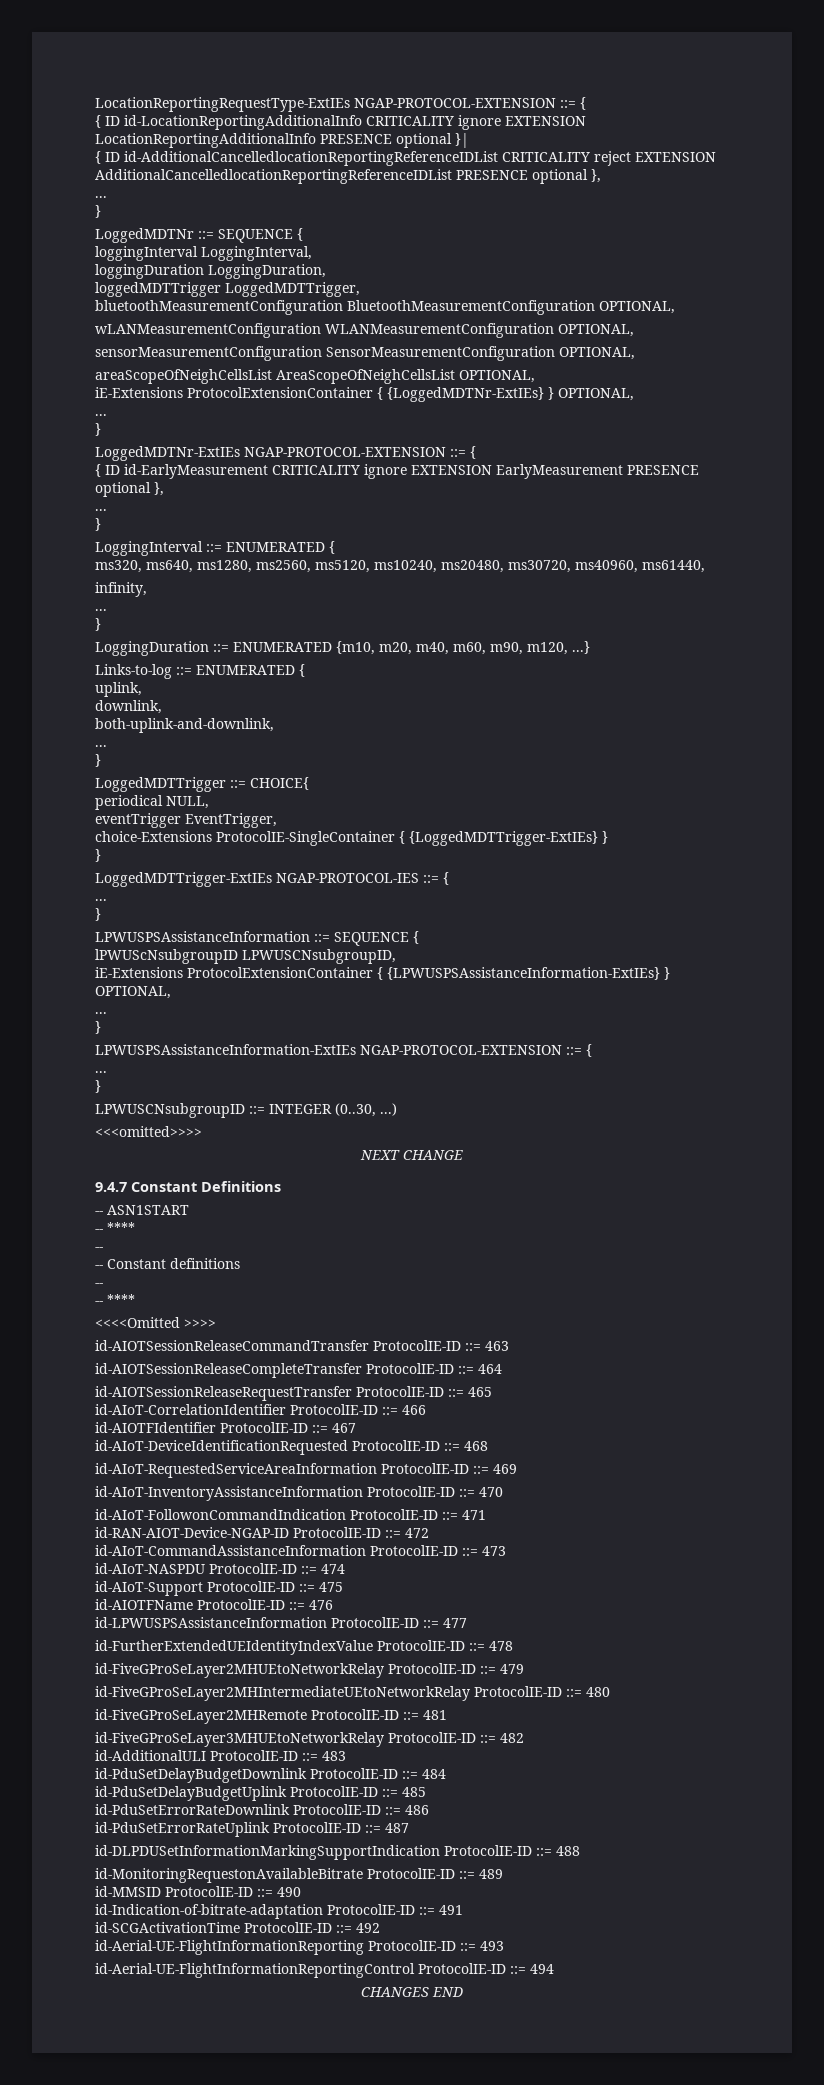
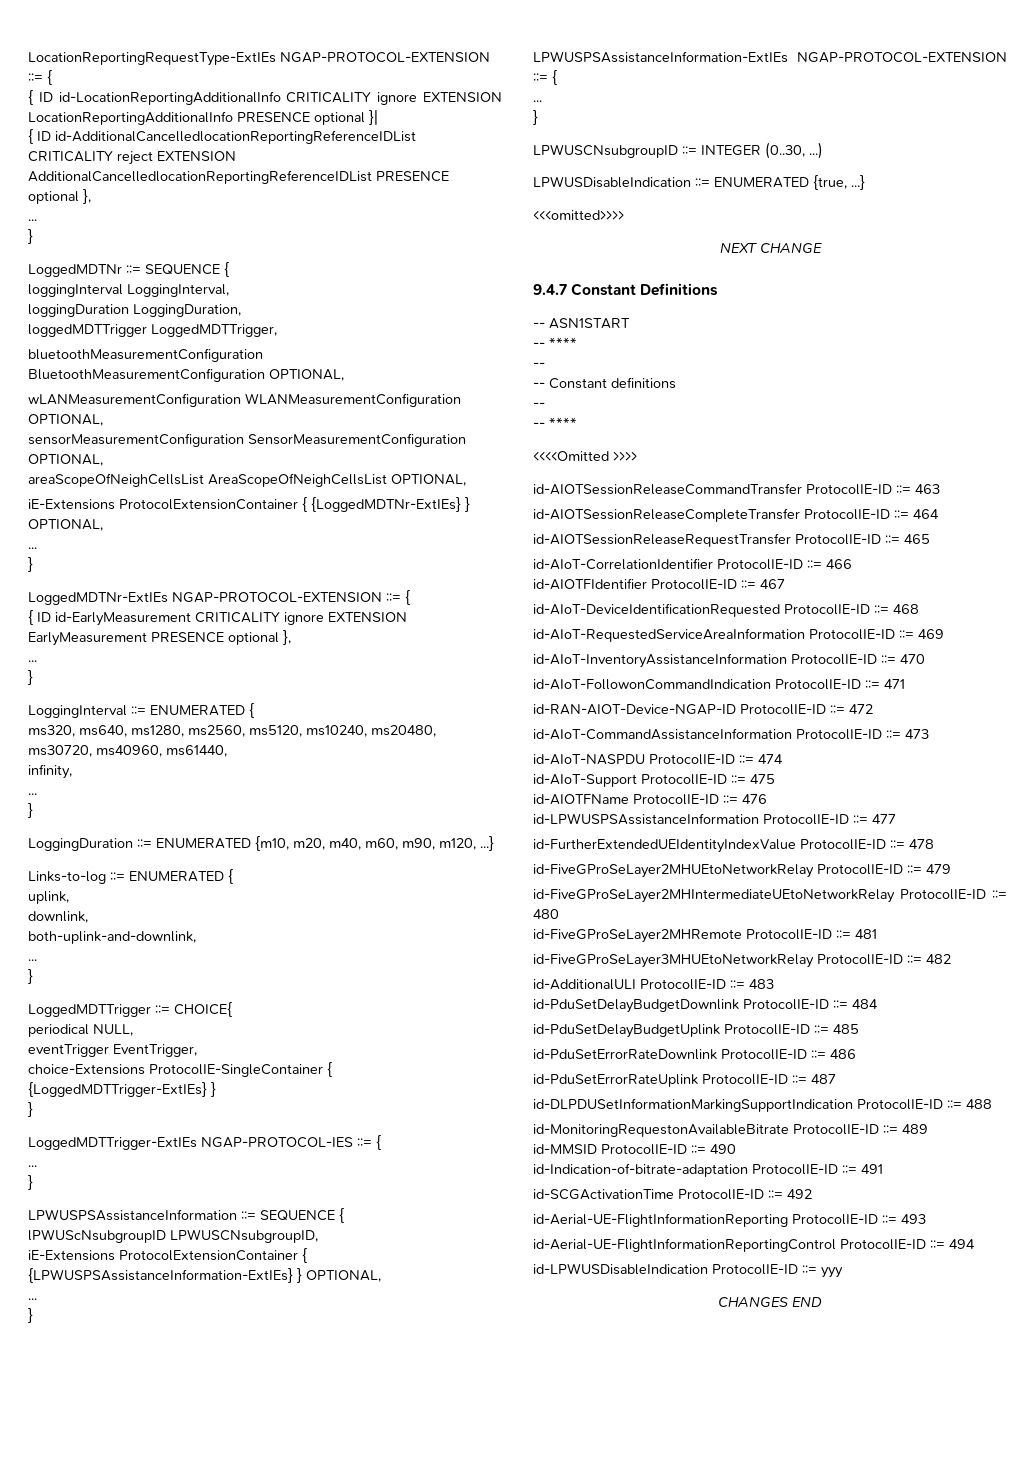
+ LPWUSDisableIndication ::= ENUMERATED {true, ...}
+ id-LPWUSDisableIndication ProtocolIE-ID ::= yyy

